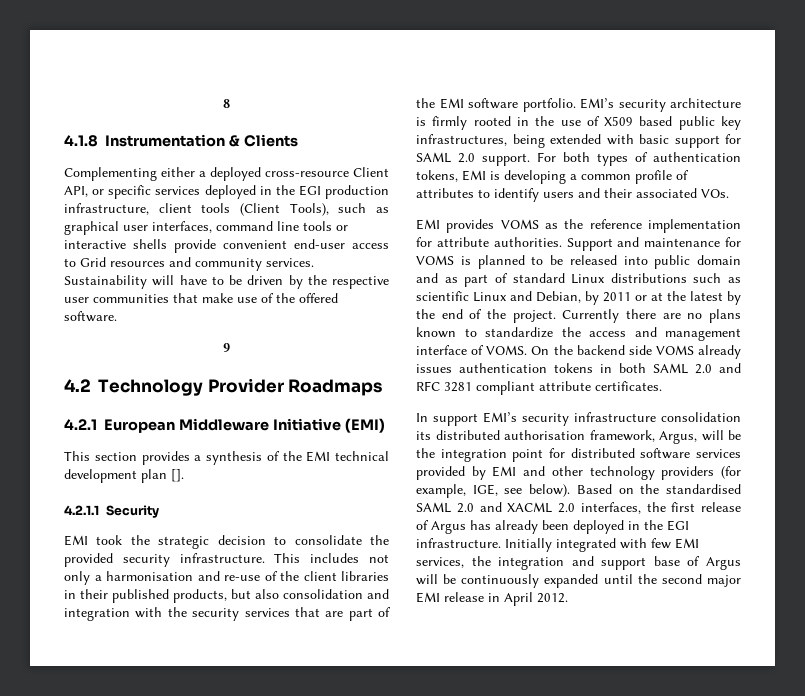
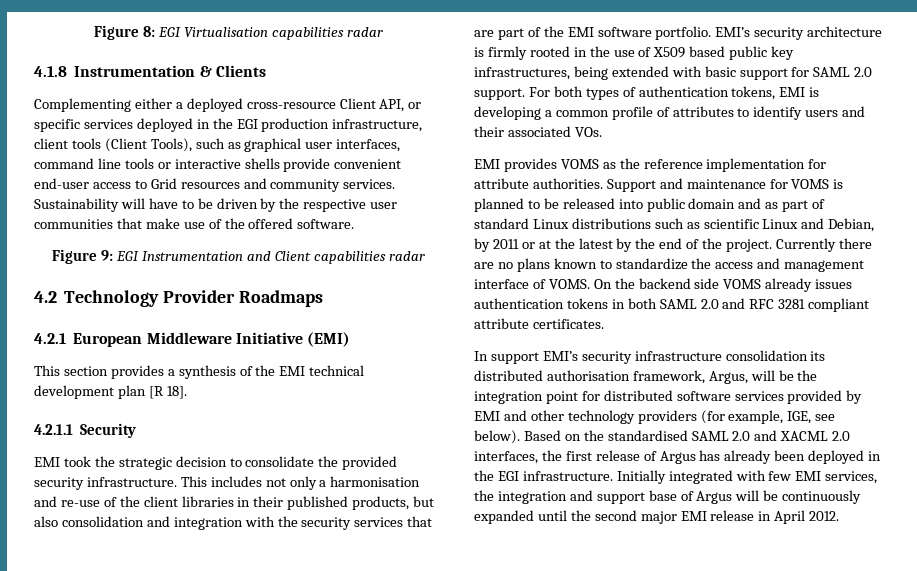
- 8
+ Figure 8: EGI Virtualisation capabilities radar
- 9
+ Figure 9: EGI Instrumentation and Client capabilities radar
- This section provides a synthesis of the EMI technical development plan [].
+ This section provides a synthesis of the EMI technical development plan [R 18].

